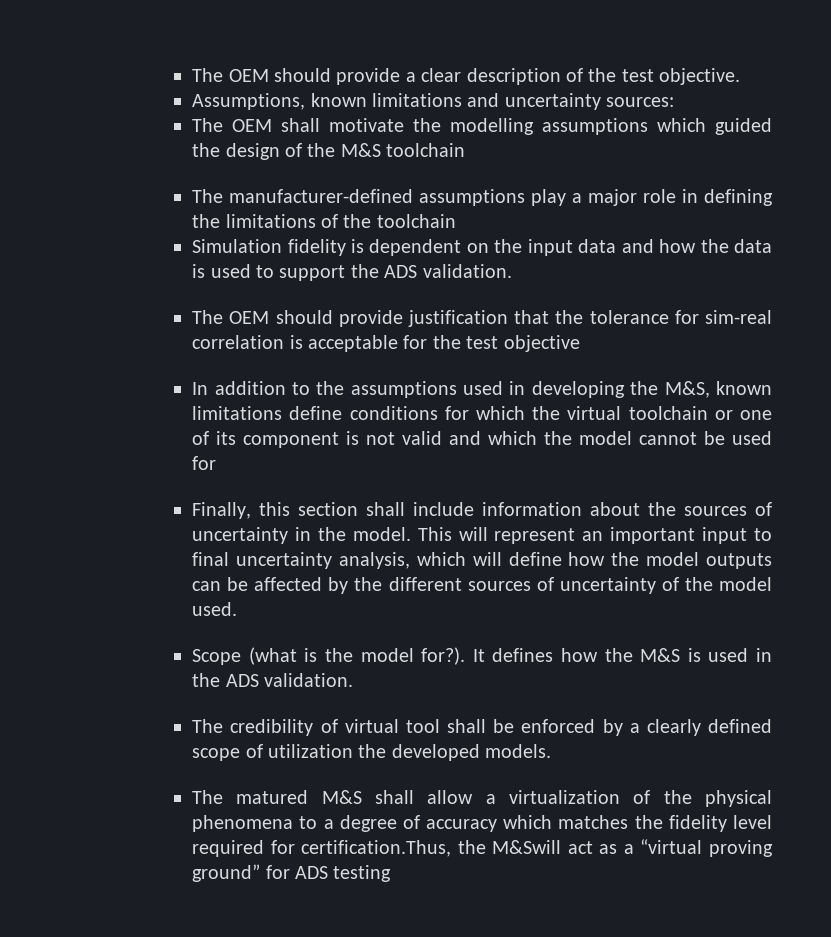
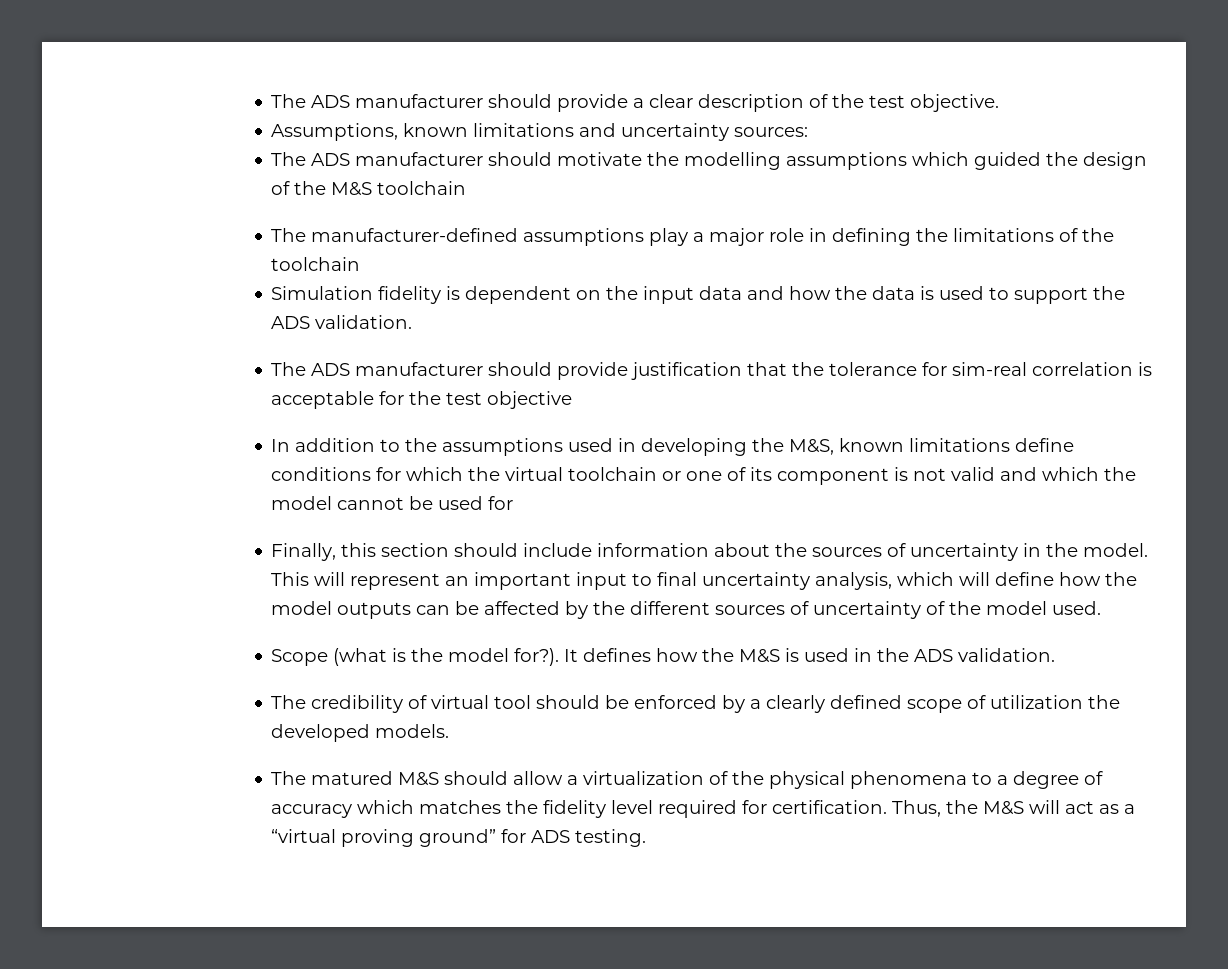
- The OEM should provide a clear description of the test objective.
+ The ADS manufacturer should provide a clear description of the test objective.
- The OEM shall motivate the modelling assumptions which guided the design of the M&S toolchain
+ The ADS manufacturer should motivate the modelling assumptions which guided the design of the M&S toolchain
- The OEM should provide justification that the tolerance for sim-real correlation is acceptable for the test objective
+ The ADS manufacturer should provide justification that the tolerance for sim-real correlation is acceptable for the test objective
- Finally, this section shall include information about the sources of uncertainty in the model.
+ Finally, this section should include information about the sources of uncertainty in the model.
- The credibility of virtual tool shall be enforced by a clearly defined scope of utilization the developed models.
+ The credibility of virtual tool should be enforced by a clearly defined scope of utilization the developed models.
- The matured M&S shall allow a virtualization of the physical phenomena to a degree of accuracy which matches the fidelity level required for certification.Thus, the M&Swill act as a “virtual proving ground” for ADS testing
+ The matured M&S should allow a virtualization of the physical phenomena to a degree of accuracy which matches the fidelity level required for certification. Thus, the M&S will act as a “virtual proving ground” for ADS testing.

